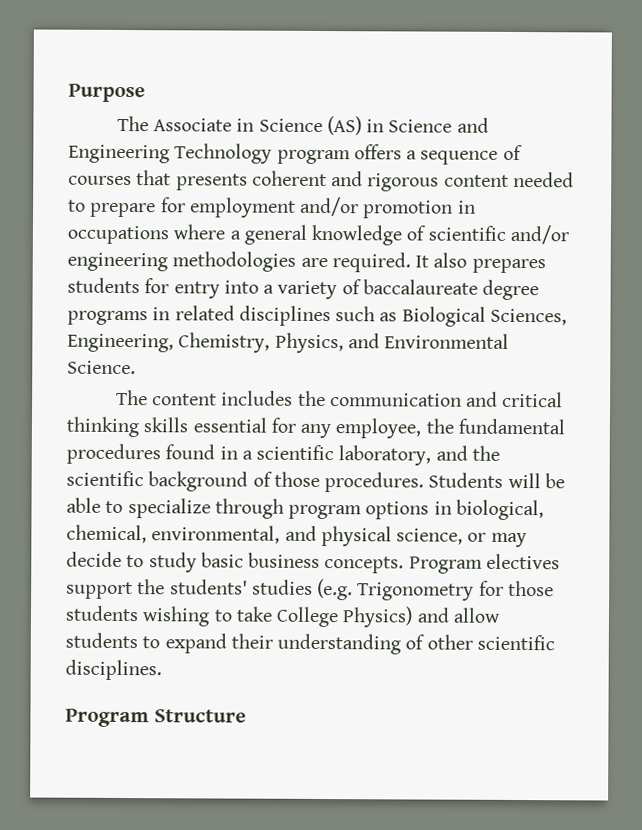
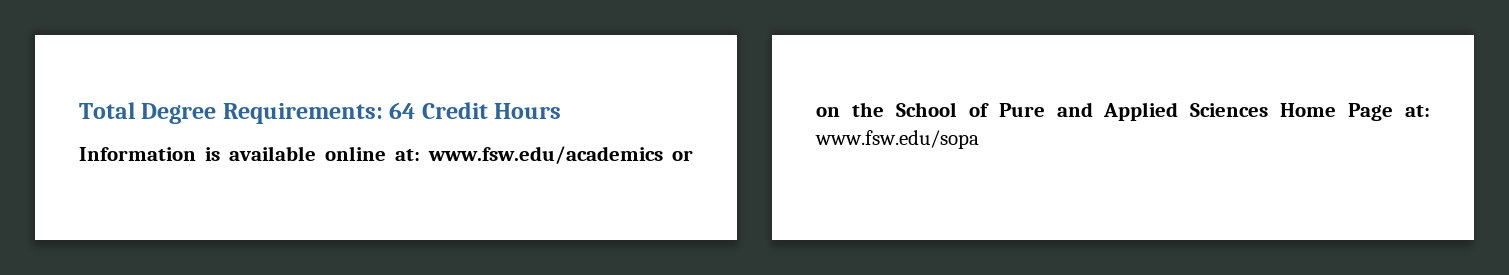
- Purpose
- The Associate in Science (AS) in Science and Engineering Technology program offers a sequence of courses that presents coherent and rigorous content needed to prepare for employment and/or promotion in occupations where a general knowledge of scientific and/or engineering methodologies are required. It also prepares students for entry into a variety of baccalaureate degree programs in related disciplines such as Biological Sciences, Engineering, Chemistry, Physics, and Environmental Science.
- The content includes the communication and critical thinking skills essential for any employee, the fundamental procedures found in a scientific laboratory, and the scientific background of those procedures. Students will be able to specialize through program options in biological, chemical, environmental, and physical science, or may decide to study basic business concepts. Program electives support the students' studies (e.g. Trigonometry for those students wishing to take College Physics) and allow students to expand their understanding of other scientific disciplines.
- Program Structure
+ Total Degree Requirements: 64 Credit Hours
+ Information is available online at: www.fsw.edu/academics or on the School of Pure and Applied Sciences Home Page at: www.fsw.edu/sopa

